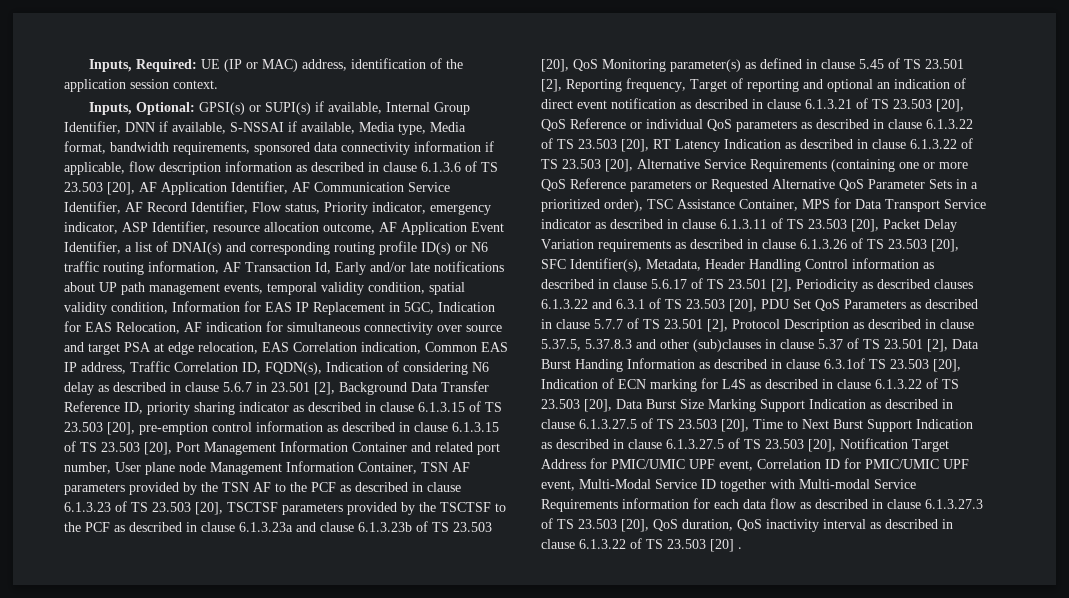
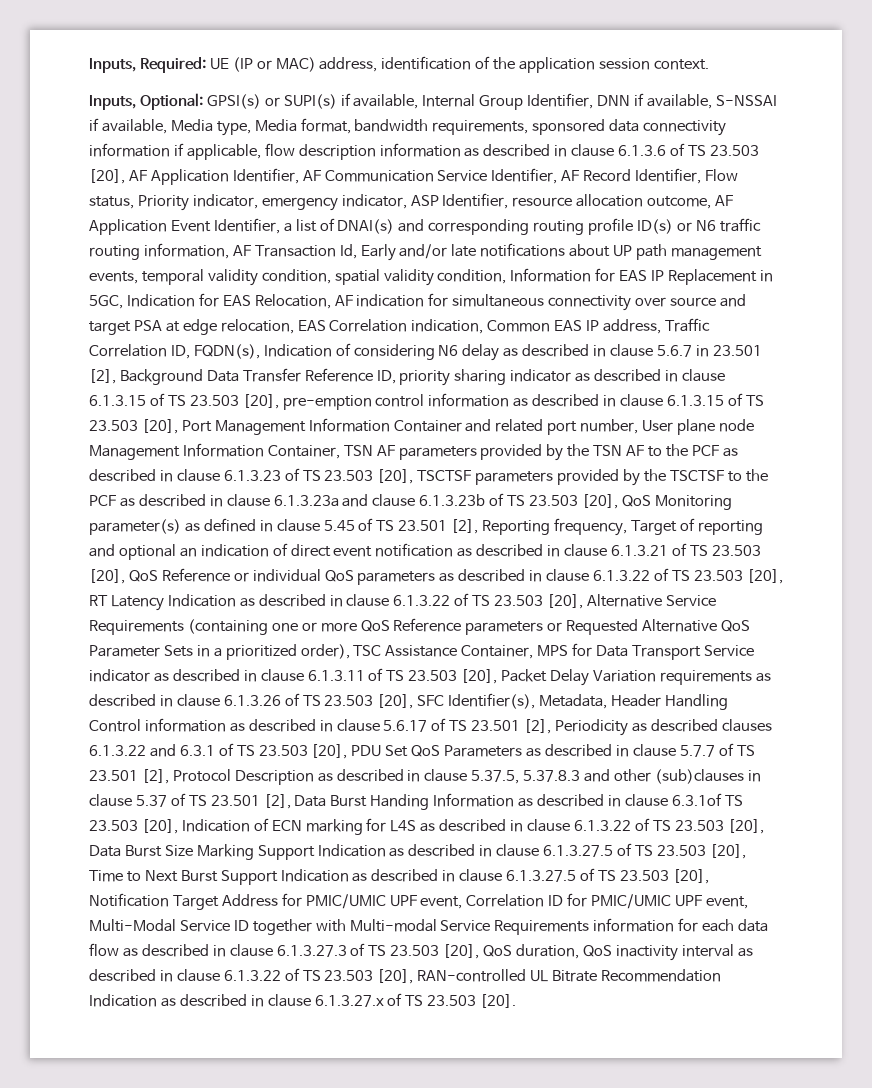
- GPSI(s) or SUPI(s) if available, Internal Group Identifier, DNN if available, S-NSSAI if available, Media type, Media format, bandwidth requirements, sponsored data connectivity information if applicable, flow description information as described in clause 6.1.3.6 of TS 23.503 [20], AF Application Identifier, AF Communication Service Identifier, AF Record Identifier, Flow status, Priority indicator, emergency indicator, ASP Identifier, resource allocation outcome, AF Application Event Identifier, a list of DNAI(s) and corresponding routing profile ID(s) or N6 traffic routing information, AF Transaction Id, Early and/or late notifications about UP path management events, temporal validity condition, spatial validity condition, Information for EAS IP Replacement in 5GC, Indication for EAS Relocation, AF indication for simultaneous connectivity over source and target PSA at edge relocation, EAS Correlation indication, Common EAS IP address, Traffic Correlation ID, FQDN(s), Indication of considering N6 delay as described in clause 5.6.7 in 23.501 [2], Background Data Transfer Reference ID, priority sharing indicator as described in clause 6.1.3.15 of TS 23.503 [20], pre-emption control information as described in clause 6.1.3.15 of TS 23.503 [20], Port Management Information Container and related port number, User plane node Management Information Container, TSN AF parameters provided by the TSN AF to the PCF as described in clause 6.1.3.23 of TS 23.503 [20], TSCTSF parameters provided by the TSCTSF to the PCF as described in clause 6.1.3.23a and clause 6.1.3.23b of TS 23.503 [20], QoS Monitoring parameter(s) as defined in clause 5.45 of TS 23.501 [2], Reporting frequency, Target of reporting and optional an indication of direct event notification as described in clause 6.1.3.21 of TS 23.503 [20], QoS Reference or individual QoS parameters as described in clause 6.1.3.22 of TS 23.503 [20], RT Latency Indication as described in clause 6.1.3.22 of TS 23.503 [20], Alternative Service Requirements (containing one or more QoS Reference parameters or Requested Alternative QoS Parameter Sets in a prioritized order), TSC Assistance Container, MPS for Data Transport Service indicator as described in clause 6.1.3.11 of TS 23.503 [20], Packet Delay Variation requirements as described in clause 6.1.3.26 of TS 23.503 [20], SFC Identifier(s), Metadata, Header Handling Control information as described in clause 5.6.17 of TS 23.501 [2], Periodicity as described clauses 6.1.3.22 and 6.3.1 of TS 23.503 [20], PDU Set QoS Parameters as described in clause 5.7.7 of TS 23.501 [2], Protocol Description as described in clause 5.37.5, 5.37.8.3 and other (sub)clauses in clause 5.37 of TS 23.501 [2], Data Burst Handing Information as described in clause 6.3.1of TS 23.503 [20], Indication of ECN marking for L4S as described in clause 6.1.3.22 of TS 23.503 [20], Data Burst Size Marking Support Indication as described in clause 6.1.3.27.5 of TS 23.503 [20], Time to Next Burst Support Indication as described in clause 6.1.3.27.5 of TS 23.503 [20], Notification Target Address for PMIC/UMIC UPF event, Correlation ID for PMIC/UMIC UPF event, Multi-Modal Service ID together with Multi-modal Service Requirements information for each data flow as described in clause 6.1.3.27.3 of TS 23.503 [20], QoS duration, QoS inactivity interval as described in clause 6.1.3.22 of TS 23.503 [20] .
+ GPSI(s) or SUPI(s) if available, Internal Group Identifier, DNN if available, S-NSSAI if available, Media type, Media format, bandwidth requirements, sponsored data connectivity information if applicable, flow description information as described in clause 6.1.3.6 of TS 23.503 [20], AF Application Identifier, AF Communication Service Identifier, AF Record Identifier, Flow status, Priority indicator, emergency indicator, ASP Identifier, resource allocation outcome, AF Application Event Identifier, a list of DNAI(s) and corresponding routing profile ID(s) or N6 traffic routing information, AF Transaction Id, Early and/or late notifications about UP path management events, temporal validity condition, spatial validity condition, Information for EAS IP Replacement in 5GC, Indication for EAS Relocation, AF indication for simultaneous connectivity over source and target PSA at edge relocation, EAS Correlation indication, Common EAS IP address, Traffic Correlation ID, FQDN(s), Indication of considering N6 delay as described in clause 5.6.7 in 23.501 [2], Background Data Transfer Reference ID, priority sharing indicator as described in clause 6.1.3.15 of TS 23.503 [20], pre-emption control information as described in clause 6.1.3.15 of TS 23.503 [20], Port Management Information Container and related port number, User plane node Management Information Container, TSN AF parameters provided by the TSN AF to the PCF as described in clause 6.1.3.23 of TS 23.503 [20], TSCTSF parameters provided by the TSCTSF to the PCF as described in clause 6.1.3.23a and clause 6.1.3.23b of TS 23.503 [20], QoS Monitoring parameter(s) as defined in clause 5.45 of TS 23.501 [2], Reporting frequency, Target of reporting and optional an indication of direct event notification as described in clause 6.1.3.21 of TS 23.503 [20], QoS Reference or individual QoS parameters as described in clause 6.1.3.22 of TS 23.503 [20], RT Latency Indication as described in clause 6.1.3.22 of TS 23.503 [20], Alternative Service Requirements (containing one or more QoS Reference parameters or Requested Alternative QoS Parameter Sets in a prioritized order), TSC Assistance Container, MPS for Data Transport Service indicator as described in clause 6.1.3.11 of TS 23.503 [20], Packet Delay Variation requirements as described in clause 6.1.3.26 of TS 23.503 [20], SFC Identifier(s), Metadata, Header Handling Control information as described in clause 5.6.17 of TS 23.501 [2], Periodicity as described clauses 6.1.3.22 and 6.3.1 of TS 23.503 [20], PDU Set QoS Parameters as described in clause 5.7.7 of TS 23.501 [2], Protocol Description as described in clause 5.37.5, 5.37.8.3 and other (sub)clauses in clause 5.37 of TS 23.501 [2], Data Burst Handing Information as described in clause 6.3.1of TS 23.503 [20], Indication of ECN marking for L4S as described in clause 6.1.3.22 of TS 23.503 [20], Data Burst Size Marking Support Indication as described in clause 6.1.3.27.5 of TS 23.503 [20], Time to Next Burst Support Indication as described in clause 6.1.3.27.5 of TS 23.503 [20], Notification Target Address for PMIC/UMIC UPF event, Correlation ID for PMIC/UMIC UPF event, Multi-Modal Service ID together with Multi-modal Service Requirements information for each data flow as described in clause 6.1.3.27.3 of TS 23.503 [20], QoS duration, QoS inactivity interval as described in clause 6.1.3.22 of TS 23.503 [20], RAN-controlled UL Bitrate Recommendation Indication as described in clause 6.1.3.27.x of TS 23.503 [20].

